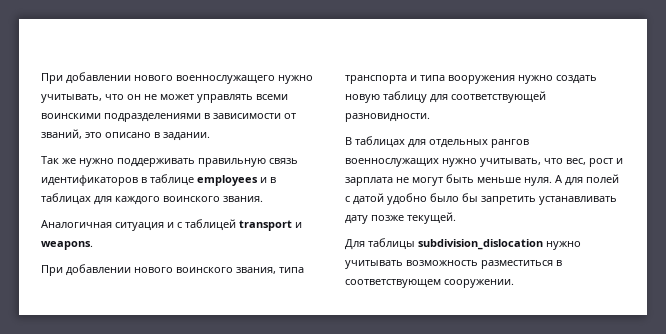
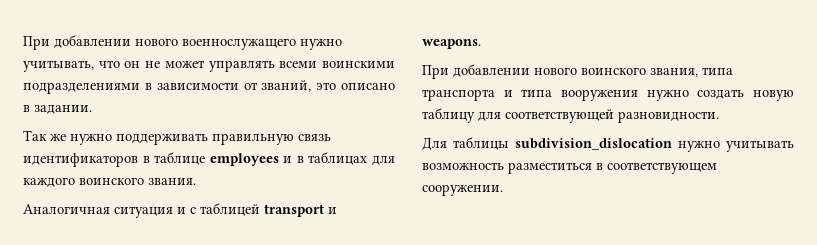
- В таблицах для отдельных рангов военнослужащих нужно учитывать, что вес, рост и зарплата не могут быть меньше нуля. А для полей с датой удобно было бы запретить устанавливать дату позже текущей.

